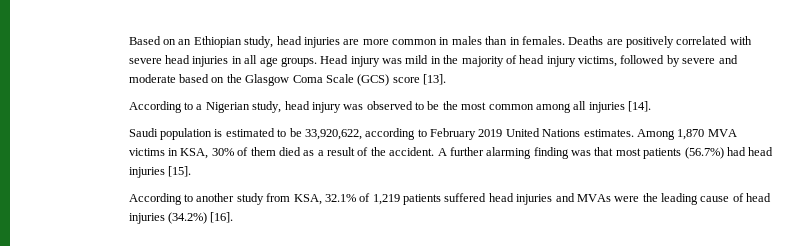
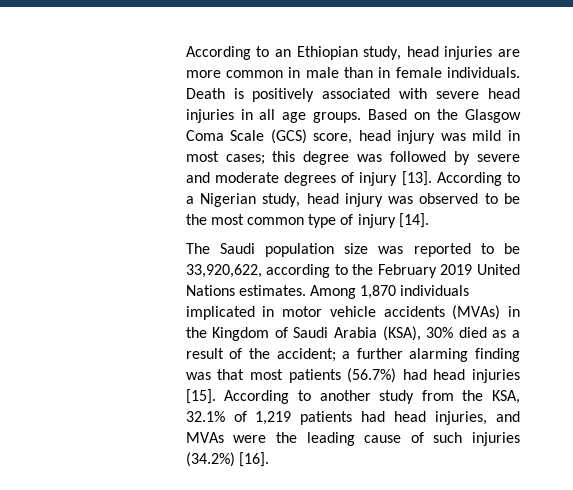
- Based on an Ethiopian study, head injuries are more common in males than in females. Deaths are positively correlated with severe head injuries in all age groups.
+ According to an Ethiopian study, head injuries are more common in male than in female individuals. Death is positively associated with severe head injuries in all age groups.
- Head injury was mild in the majority of head injury victims, followed by severe and moderate based on the Glasgow Coma Scale (GCS) score [13].
- According to a Nigerian study, head injury was observed to be the most common among all injuries [14].
+ Based on the Glasgow Coma Scale (GCS) score, head injury was mild in most cases; this degree was followed by severe and moderate degrees of injury [13]. According to a Nigerian study, head injury was observed to be the most common type of injury [14].
- Saudi population is estimated to be 33,920,622, according to February 2019 United Nations estimates.
+ The Saudi population size was reported to be 33,920,622, according to the February 2019 United Nations estimates.
- Among 1,870 MVA victims in KSA, 30% of them died as a result of the accident. A further alarming finding was that most patients (56.7%) had head injuries [15].
- According to another study from KSA, 32.1% of 1,219 patients suffered head injuries and MVAs were the leading cause of head injuries (34.2%) [16].
+ Among 1,870 individuals implicated in motor vehicle accidents (MVAs) in the Kingdom of Saudi Arabia (KSA), 30% died as a result of the accident; a further alarming finding was that most patients (56.7%) had head injuries [15]. According to another study from the KSA, 32.1% of 1,219 patients had head injuries, and MVAs were the leading cause of such injuries (34.2%) [16].

